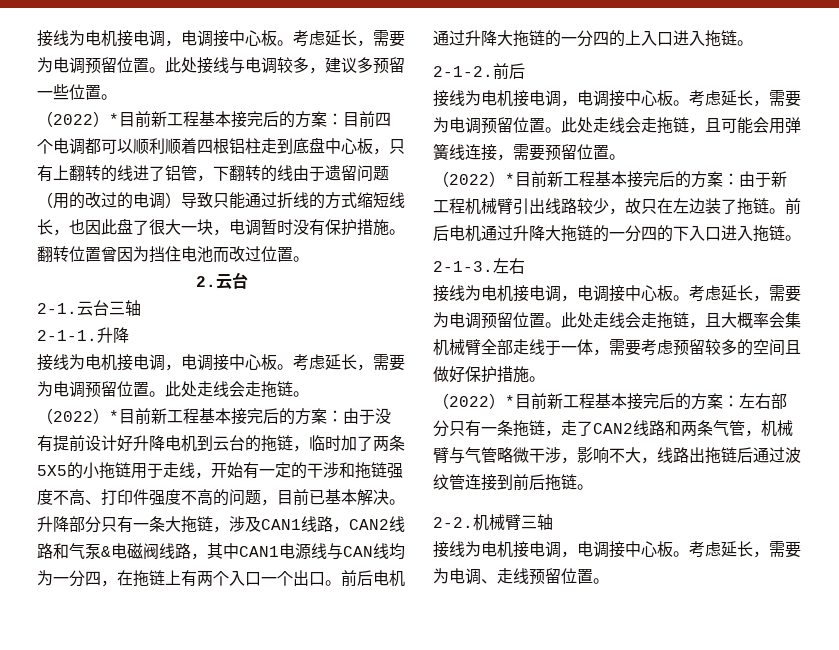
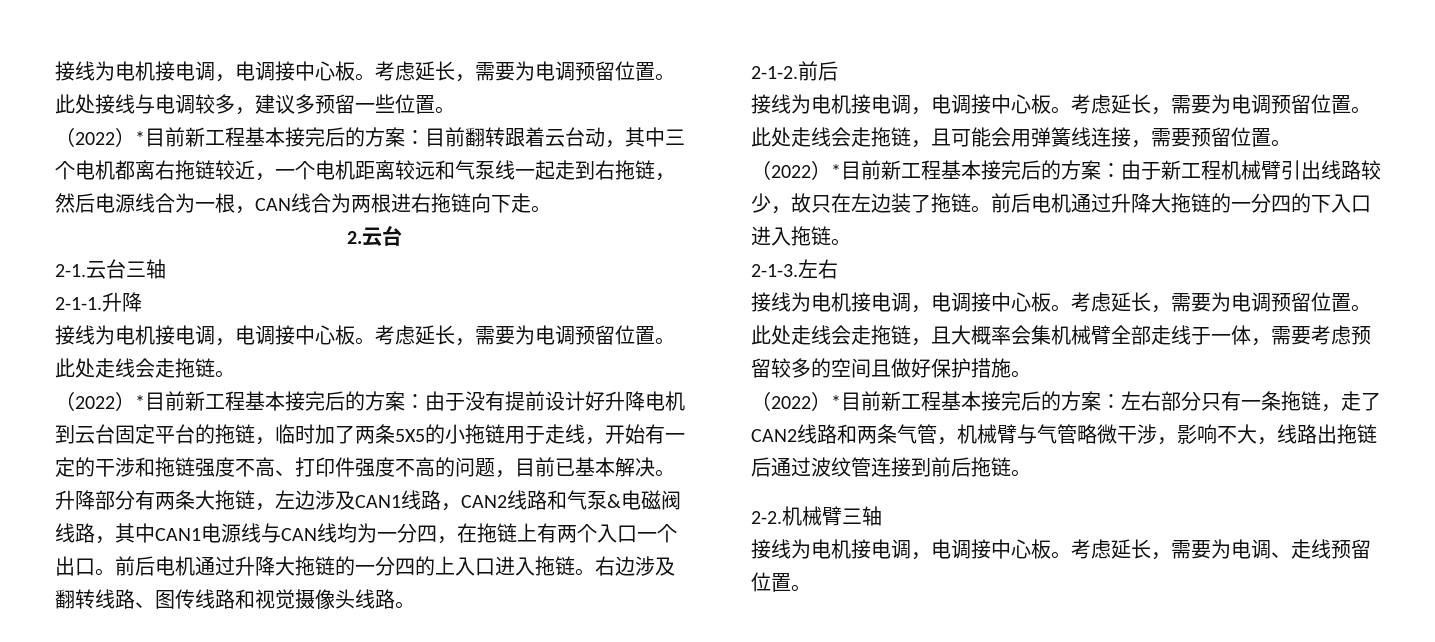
- （2022）*目前新工程基本接完后的方案：目前四个电调都可以顺利顺着四根铝柱走到底盘中心板，只有上翻转的线进了铝管，下翻转的线由于遗留问题（用的改过的电调）导致只能通过折线的方式缩短线长，也因此盘了很大一块，电调暂时没有保护措施。翻转位置曾因为挡住电池而改过位置。
+ （2022）*目前新工程基本接完后的方案：目前翻转跟着云台动，其中三个电机都离右拖链较近，一个电机距离较远和气泵线一起走到右拖链，然后电源线合为一根，CAN线合为两根进右拖链向下走。
- （2022）*目前新工程基本接完后的方案：由于没有提前设计好升降电机到云台的拖链，临时加了两条5X5的小拖链用于走线，开始有一定的干涉和拖链强度不高、打印件强度不高的问题，目前已基本解决。
+ （2022）*目前新工程基本接完后的方案：由于没有提前设计好升降电机到云台固定平台的拖链，临时加了两条5X5的小拖链用于走线，开始有一定的干涉和拖链强度不高、打印件强度不高的问题，目前已基本解决。
- 升降部分只有一条大拖链，涉及CAN1线路，CAN2线路和气泵&电磁阀线路，其中CAN1电源线与CAN线均为一分四，在拖链上有两个入口一个出口。
+ 升降部分有两条大拖链，左边涉及CAN1线路，CAN2线路和气泵&电磁阀线路，其中CAN1电源线与CAN线均为一分四，在拖链上有两个入口一个出口。
+ 右边涉及翻转线路、图传线路和视觉摄像头线路。

